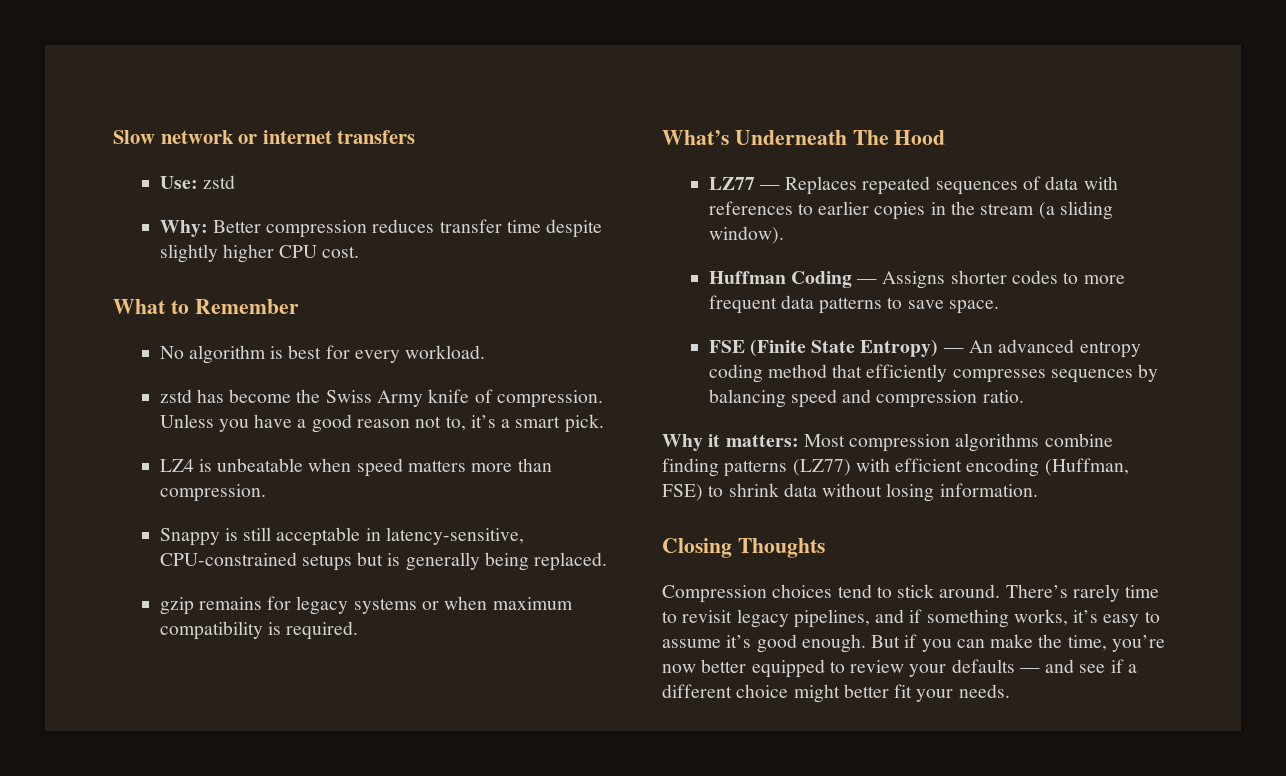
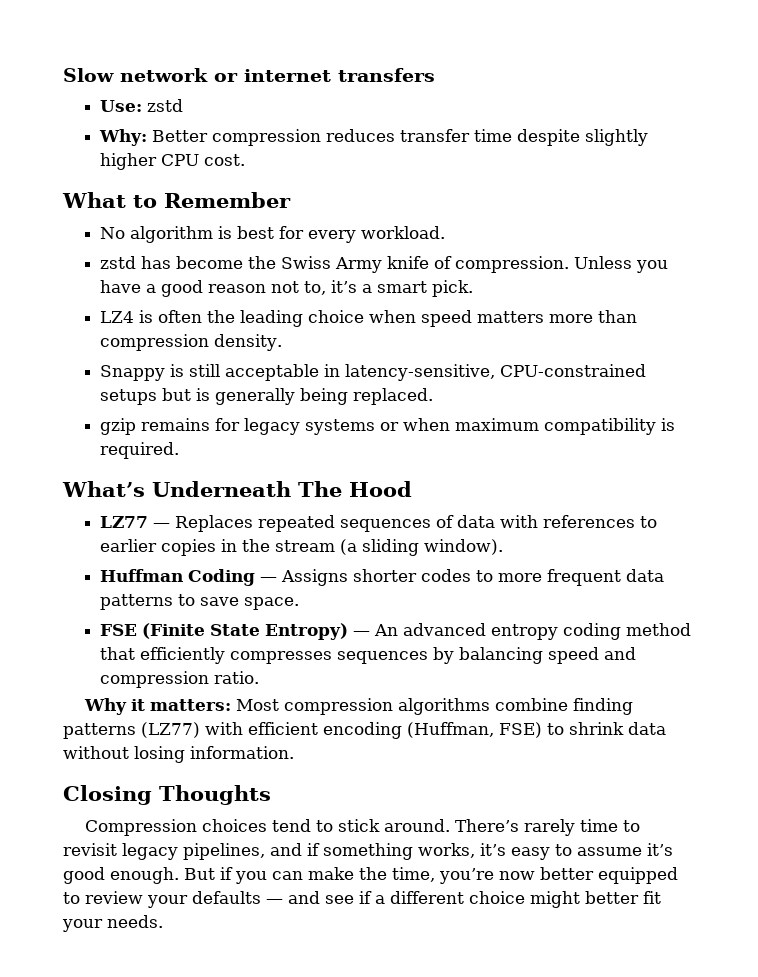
- LZ4 is unbeatable when speed matters more than compression.
+ LZ4 is often the leading choice when speed matters more than compression density.

